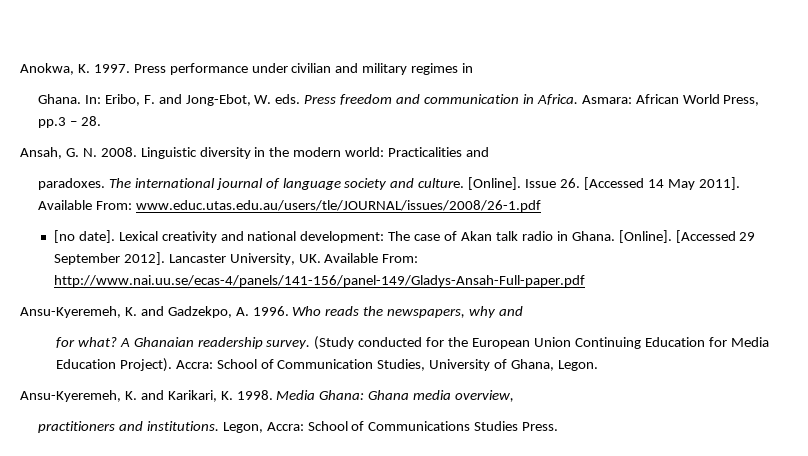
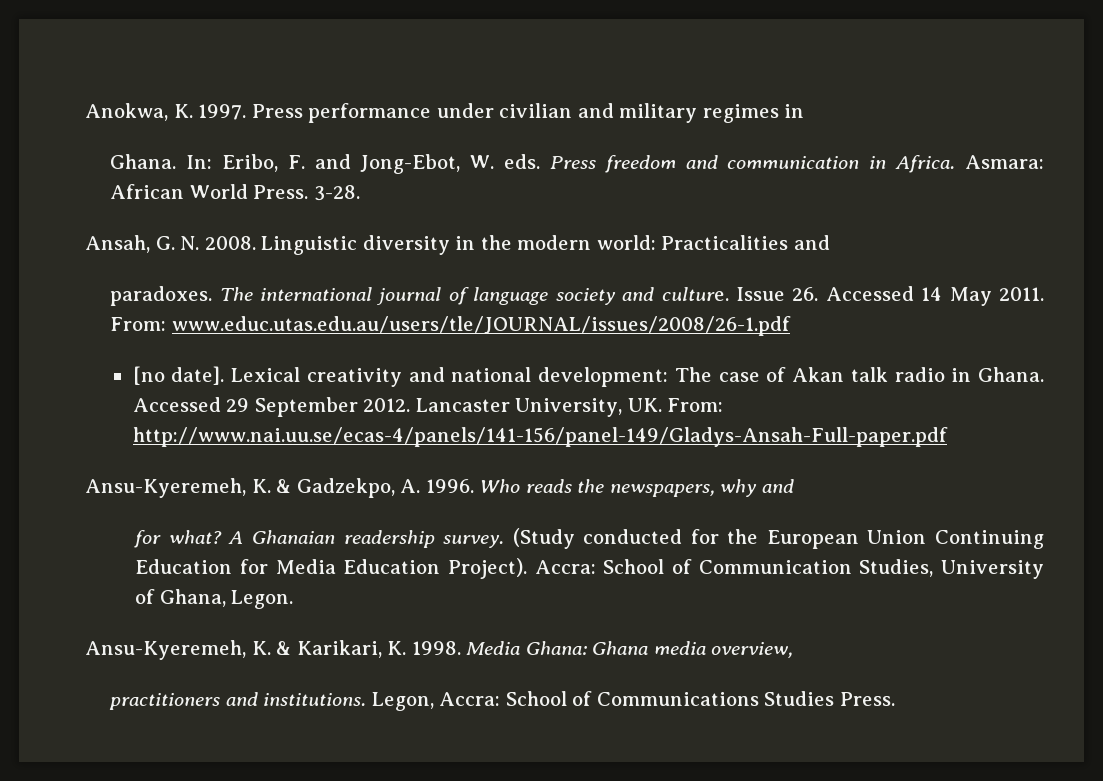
- Asmara: African World Press, pp.3 – 28.
+ Asmara: African World Press. 3-28.
- The international journal of language society and culture. [Online].
+ The international journal of language society and culture.
- Issue 26. [Accessed 14 May 2011]. Available From: www.educ.utas.edu.au/users/tle/JOURNAL/issues/2008/26-1.pdf
+ Issue 26. Accessed 14 May 2011. From: www.educ.utas.edu.au/users/tle/JOURNAL/issues/2008/26-1.pdf
- [Online]. [Accessed 29 September 2012].
+ Accessed 29 September 2012.
- Lancaster University, UK. Available From: http://www.nai.uu.se/ecas-4/panels/141-156/panel-149/Gladys-Ansah-Full-paper.pdf
+ Lancaster University, UK. From: http://www.nai.uu.se/ecas-4/panels/141-156/panel-149/Gladys-Ansah-Full-paper.pdf
- Ansu-Kyeremeh, K. and Gadzekpo, A. 1996.
+ Ansu-Kyeremeh, K. & Gadzekpo, A. 1996.
- Ansu-Kyeremeh, K. and Karikari, K. 1998.
+ Ansu-Kyeremeh, K. & Karikari, K. 1998.

